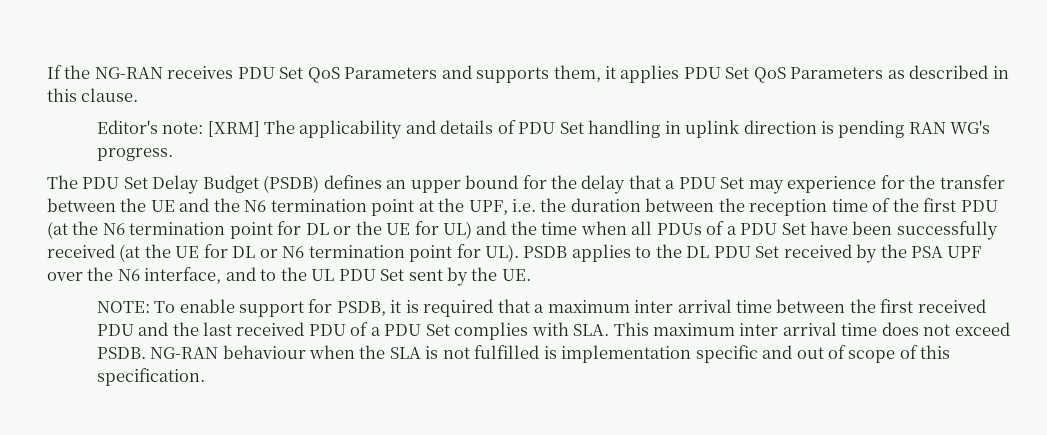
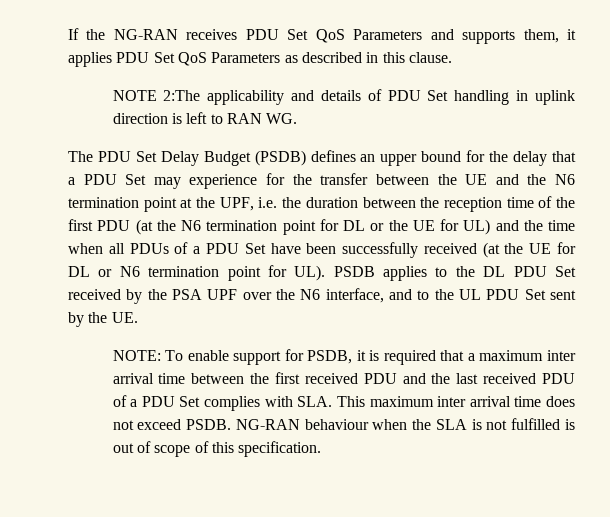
- Editor's note: [XRM] The applicability and details of PDU Set handling in uplink direction is pending RAN WG's progress.
+ NOTE 2:The applicability and details of PDU Set handling in uplink direction is left to RAN WG.
- NG-RAN behaviour when the SLA is not fulfilled is implementation specific and out of scope of this specification.
+ NG-RAN behaviour when the SLA is not fulfilled is out of scope of this specification.

